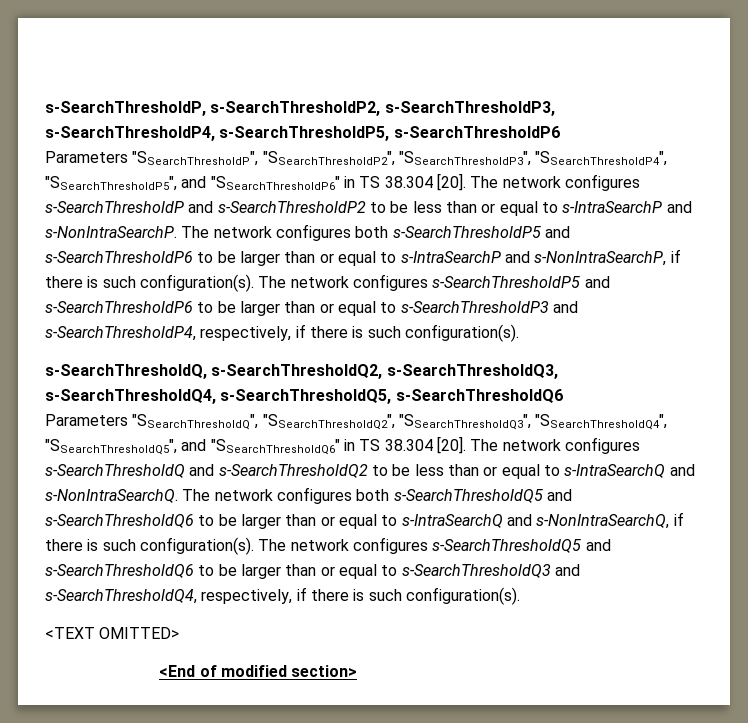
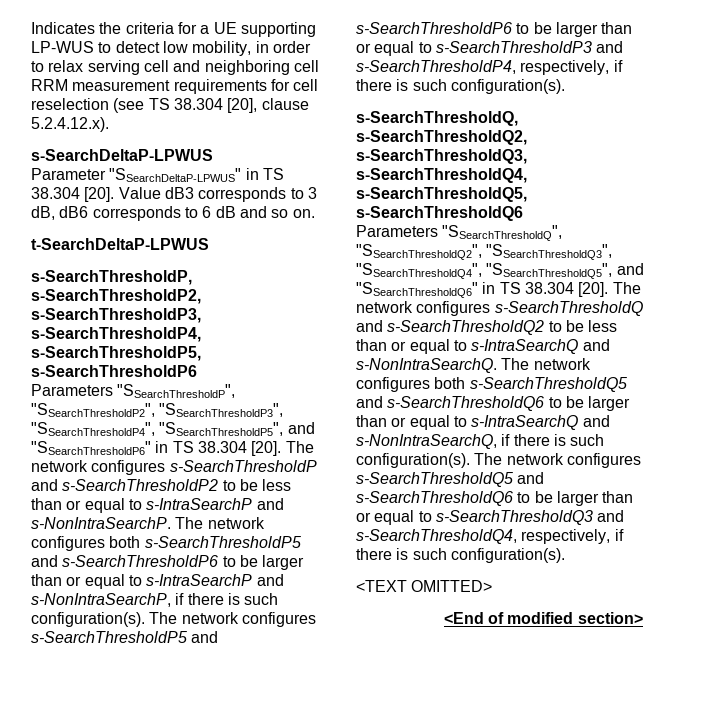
+ Indicates the criteria for a UE supporting LP-WUS to detect low mobility, in order to relax serving cell and neighboring cell RRM measurement requirements for cell reselection (see TS 38.304 [20], clause 5.2.4.12.x).
+ s-SearchDeltaP-LPWUS
+ Parameter "SSearchDeltaP-LPWUS" in TS 38.304 [20]. Value dB3 corresponds to 3 dB, dB6 corresponds to 6 dB and so on.
+ t-SearchDeltaP-LPWUS

